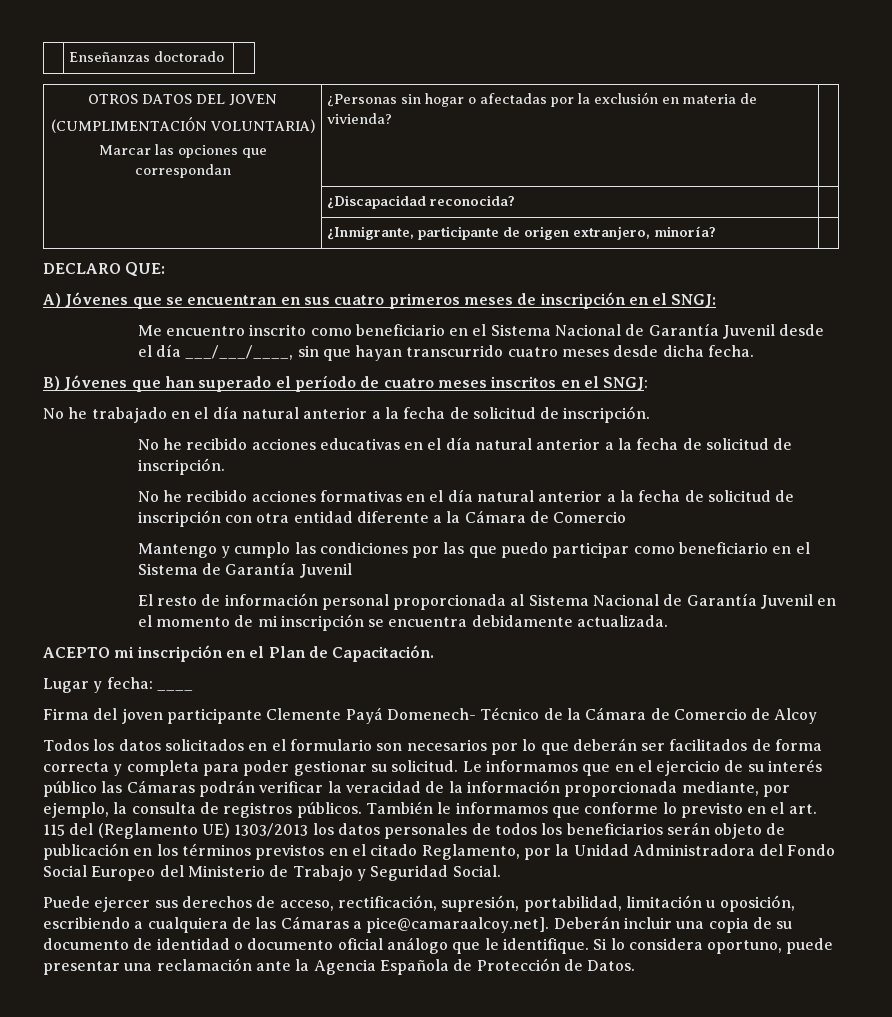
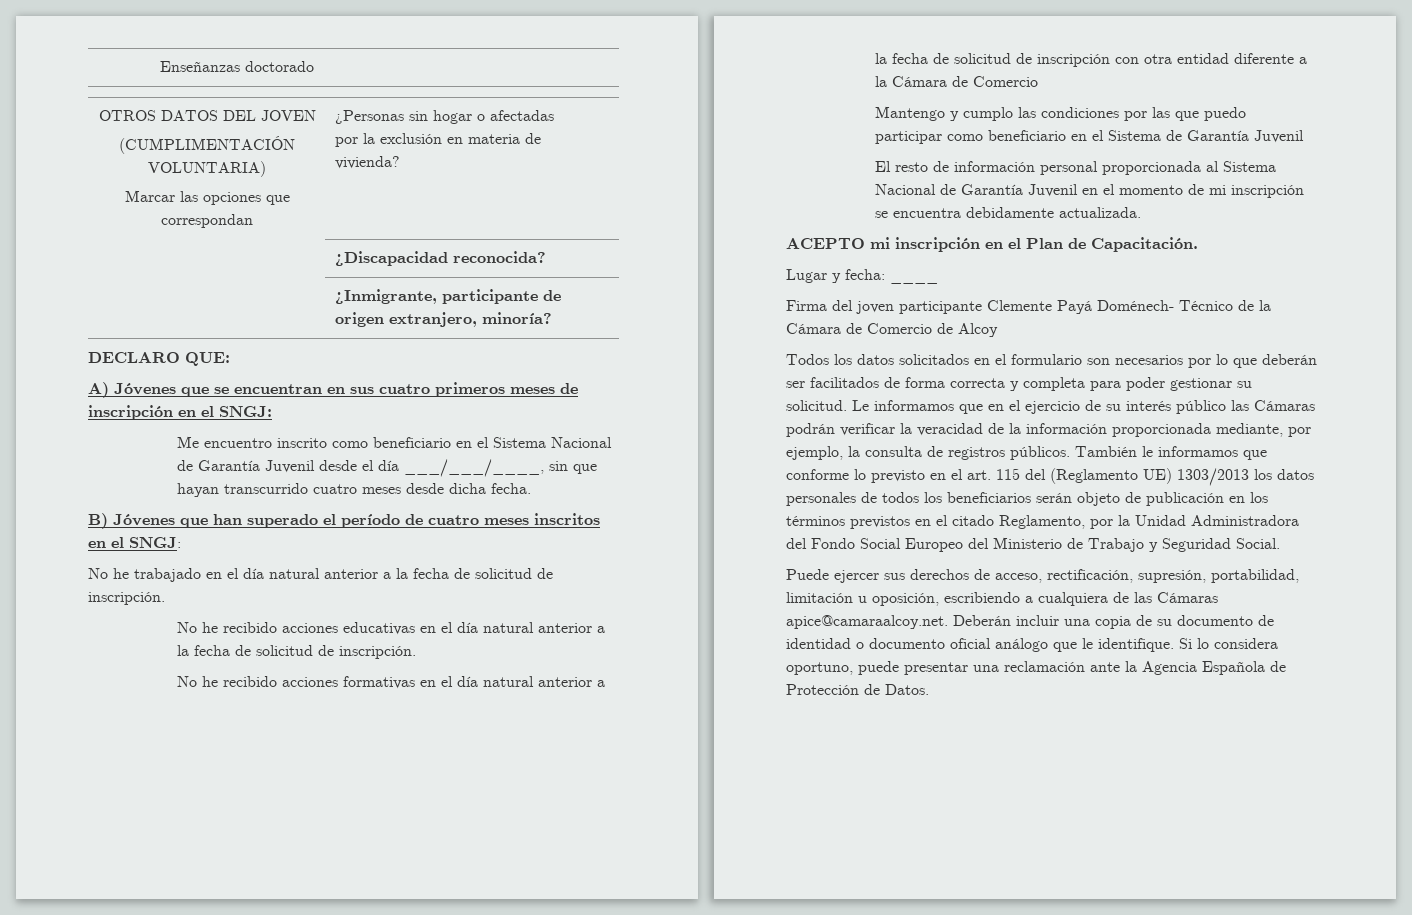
- Firma del joven participante Clemente Payá Domenech- Técnico de la Cámara de Comercio de Alcoy
+ Firma del joven participante Clemente Payá Doménech- Técnico de la Cámara de Comercio de Alcoy
- Puede ejercer sus derechos de acceso, rectificación, supresión, portabilidad, limitación u oposición, escribiendo a cualquiera de las Cámaras a pice@camaraalcoy.net]. Deberán incluir una copia de su documento de identidad o documento oficial análogo que le identifique.
+ Puede ejercer sus derechos de acceso, rectificación, supresión, portabilidad, limitación u oposición, escribiendo a cualquiera de las Cámaras apice@camaraalcoy.net. Deberán incluir una copia de su documento de identidad o documento oficial análogo que le identifique.

